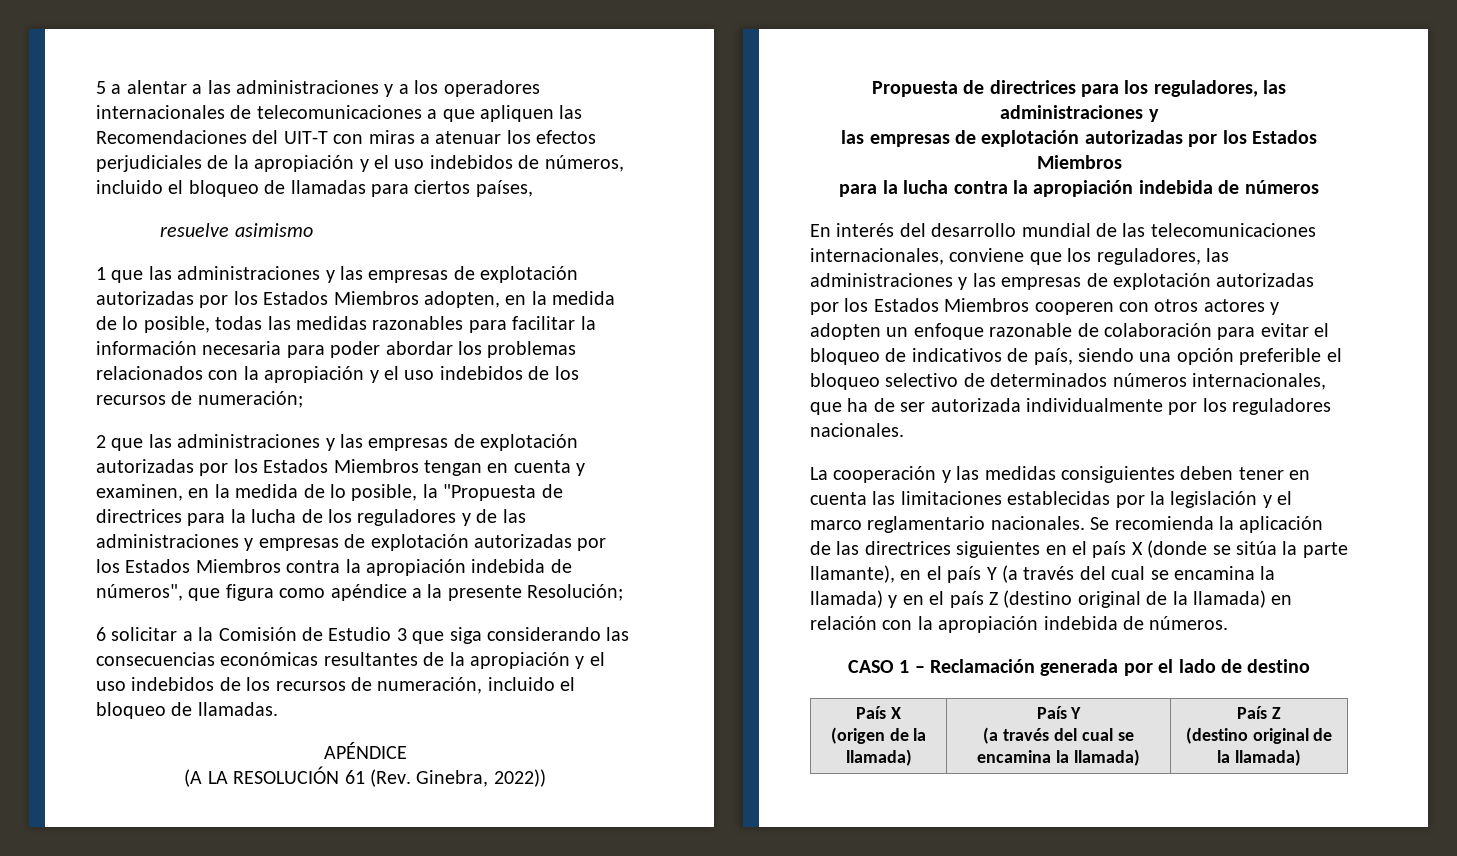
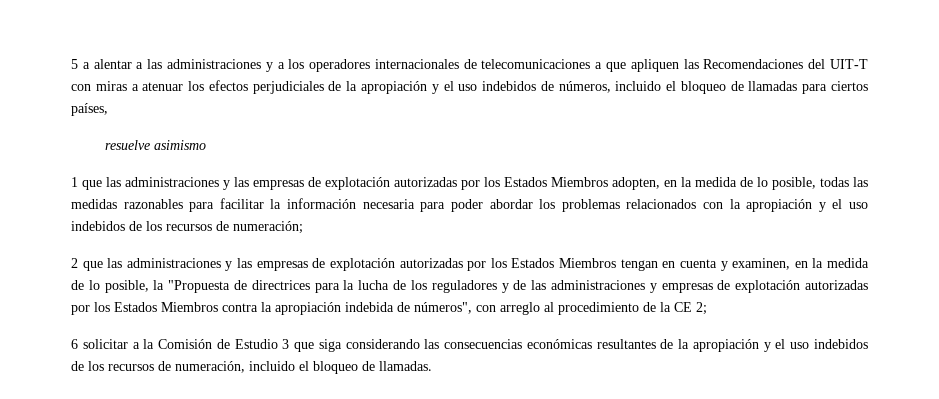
- 2 que las administraciones y las empresas de explotación autorizadas por los Estados Miembros tengan en cuenta y examinen, en la medida de lo posible, la "Propuesta de directrices para la lucha de los reguladores y de las administraciones y empresas de explotación autorizadas por los Estados Miembros contra la apropiación indebida de números", que figura como apéndice a la presente Resolución;
+ 2 que las administraciones y las empresas de explotación autorizadas por los Estados Miembros tengan en cuenta y examinen, en la medida de lo posible, la "Propuesta de directrices para la lucha de los reguladores y de las administraciones y empresas de explotación autorizadas por los Estados Miembros contra la apropiación indebida de números", con arreglo al procedimiento de la CE 2;
- APÉNDICE
- (A LA RESOLUCIÓN 61 (Rev. Ginebra, 2022))
- Propuesta de directrices para los reguladores, las administraciones y
- las empresas de explotación autorizadas por los Estados Miembros
- para la lucha contra la apropiación indebida de números
- En interés del desarrollo mundial de las telecomunicaciones internacionales, conviene que los reguladores, las administraciones y las empresas de explotación autorizadas por los Estados Miembros cooperen con otros actores y adopten un enfoque razonable de colaboración para evitar el bloqueo de indicativos de país, siendo una opción preferible el bloqueo selectivo de determinados números internacionales, que ha de ser autorizada individualmente por los reguladores nacionales.
- La cooperación y las medidas consiguientes deben tener en cuenta las limitaciones establecidas por la legislación y el marco reglamentario nacionales. Se recomienda la aplicación de las directrices siguientes en el país X (donde se sitúa la parte llamante), en el país Y (a través del cual se encamina la llamada) y en el país Z (destino original de la llamada) en relación con la apropiación indebida de números.
- CASO 1 – Reclamación generada por el lado de destino
- País X
- (origen de la llamada) | País Y
- (a través del cual se encamina la llamada) | País Z
- (destino original de la llamada)

